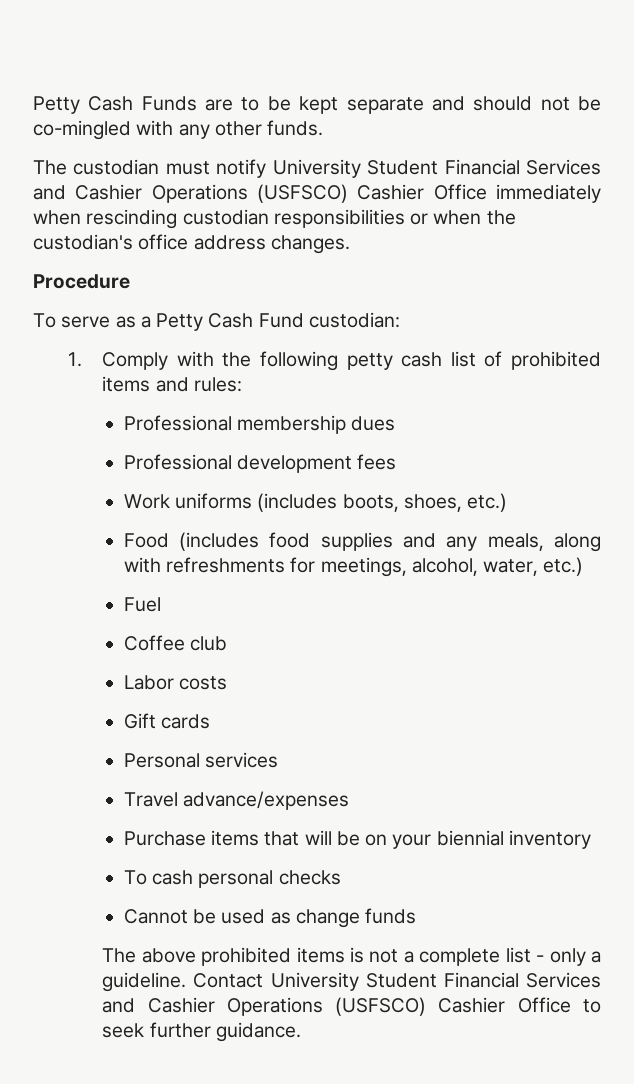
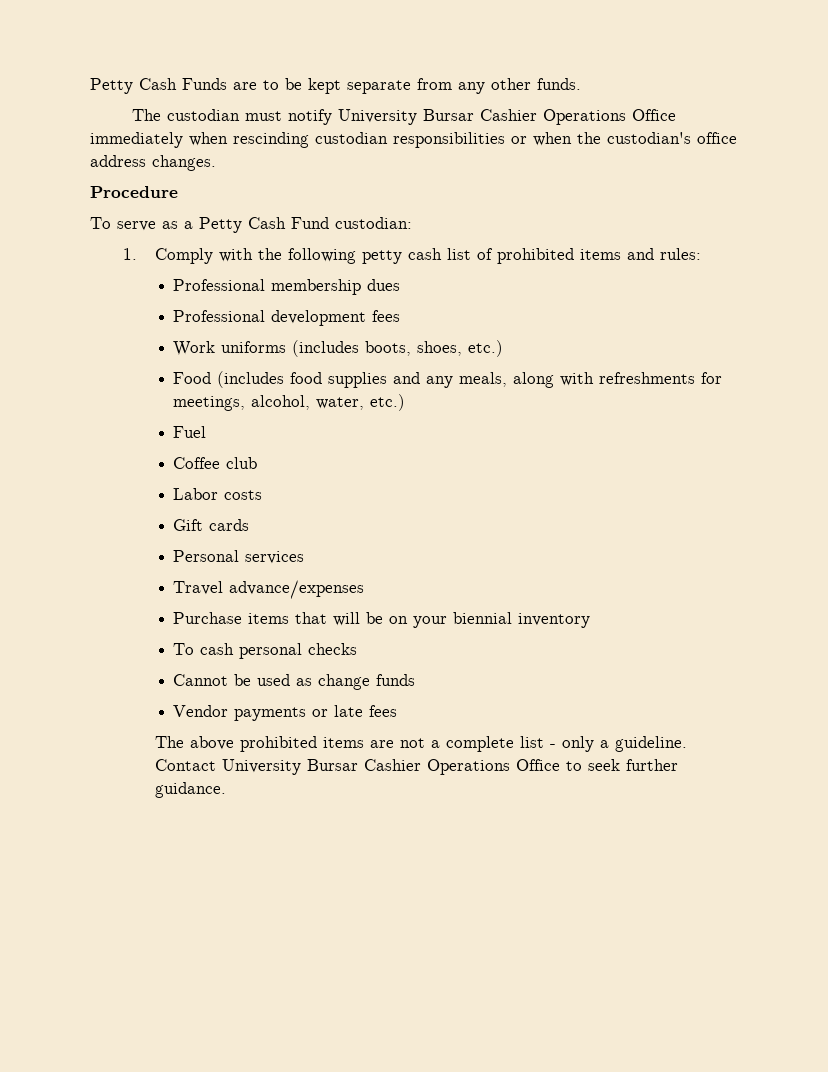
- Petty Cash Funds are to be kept separate and should not be co-mingled with any other funds.
+ Petty Cash Funds are to be kept separate from any other funds.
- The custodian must notify University Student Financial Services and Cashier Operations (USFSCO) Cashier Office immediately when rescinding custodian responsibilities or when the custodian's office address changes.
+ The custodian must notify University Bursar Cashier Operations Office immediately when rescinding custodian responsibilities or when the custodian's office address changes.
+ Vendor payments or late fees
- The above prohibited items is not a complete list - only a guideline.
+ The above prohibited items are not a complete list - only a guideline.
- Contact University Student Financial Services and Cashier Operations (USFSCO) Cashier Office to seek further guidance.
+ Contact University Bursar Cashier Operations Office to seek further guidance.

